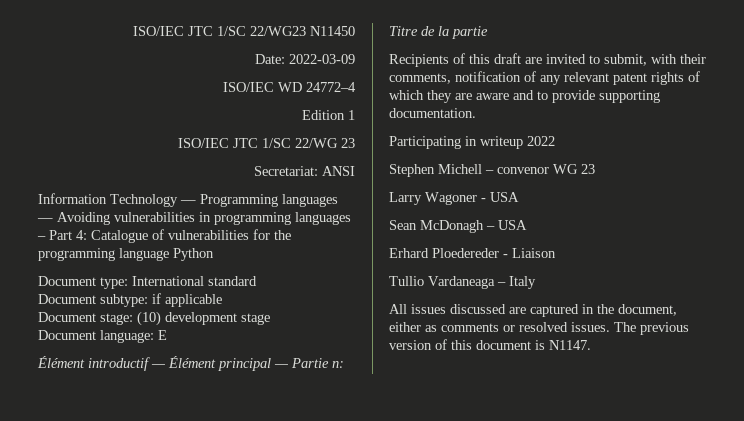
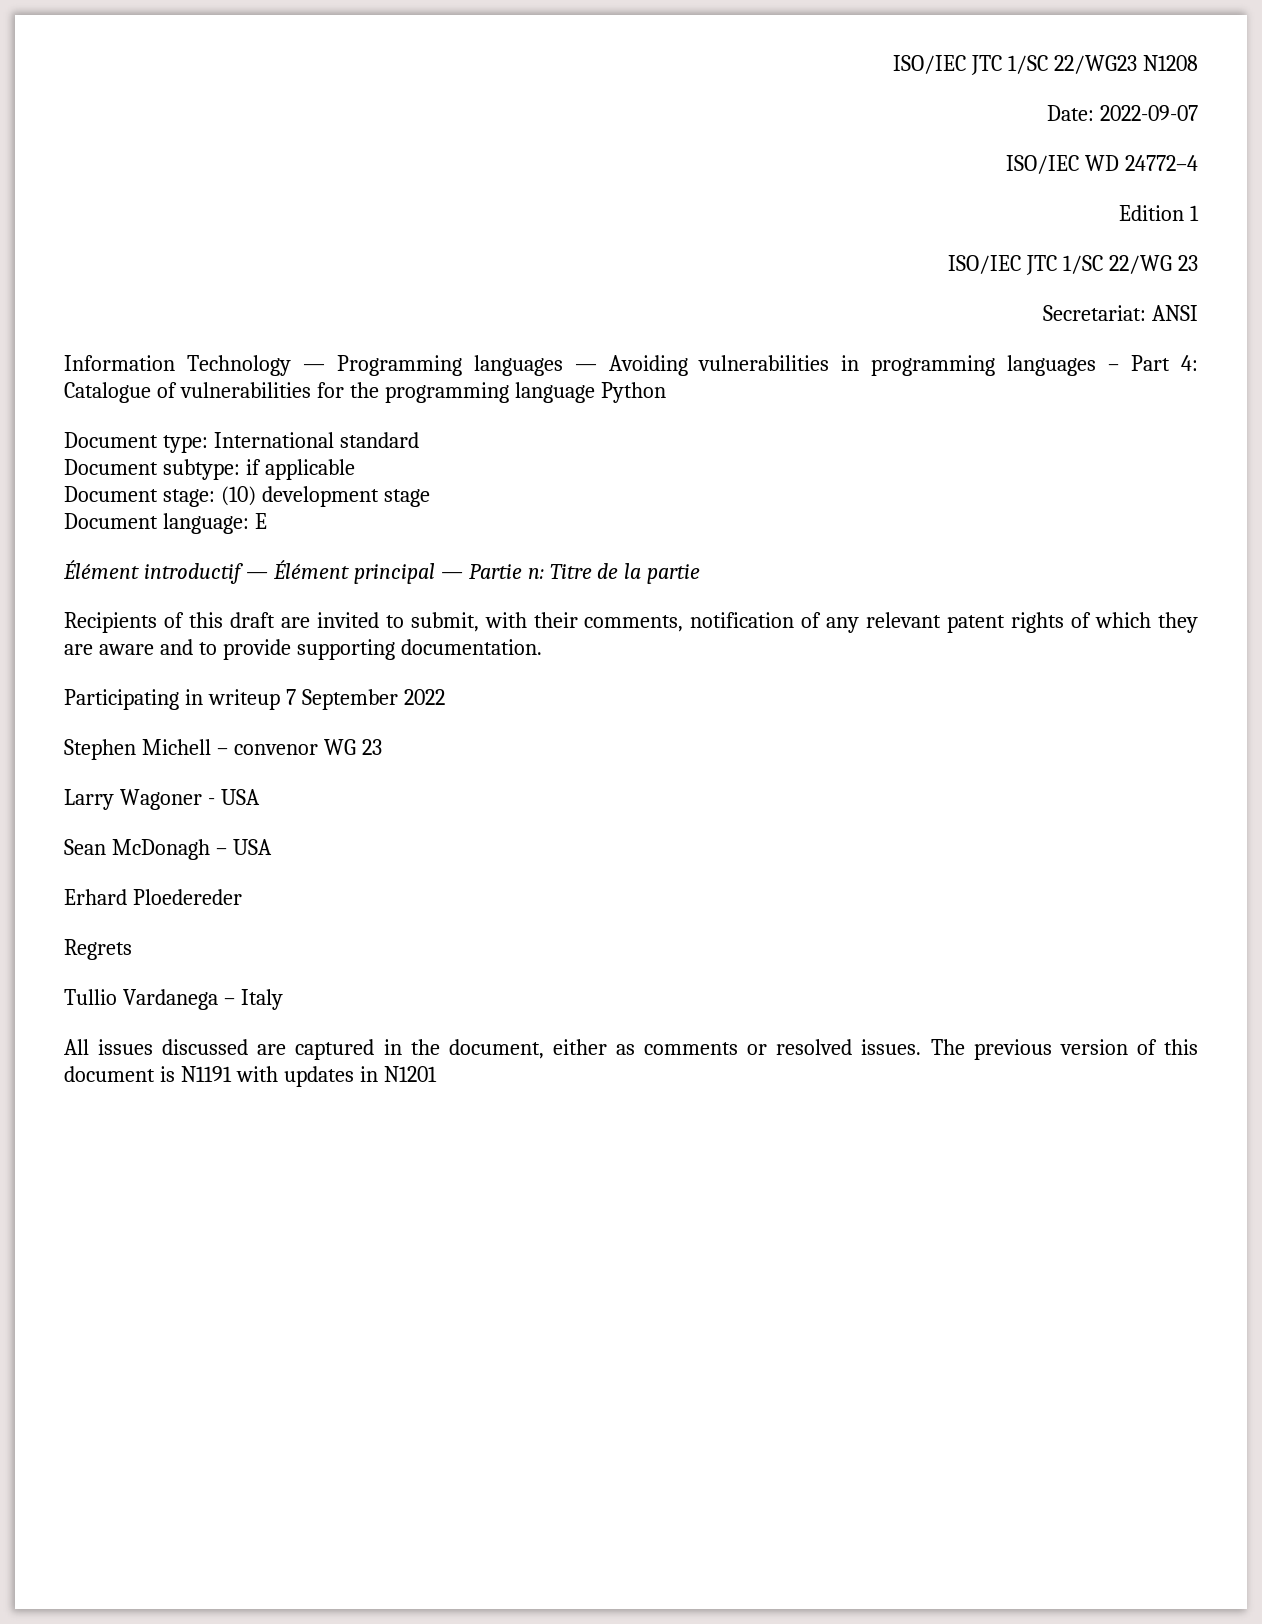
- ISO/IEC JTC 1/SC 22/WG23 N11450
+ ISO/IEC JTC 1/SC 22/WG23 N1208
- Date: 2022-03-09
+ Date: 2022-09-07
- Participating in writeup 2022
+ Participating in writeup 7 September 2022
- Erhard Ploedereder - Liaison
+ Erhard Ploedereder
+ Regrets
- Tullio Vardaneaga – Italy
+ Tullio Vardanega – Italy
- The previous version of this document is N1147.
+ The previous version of this document is N1191 with updates in N1201

